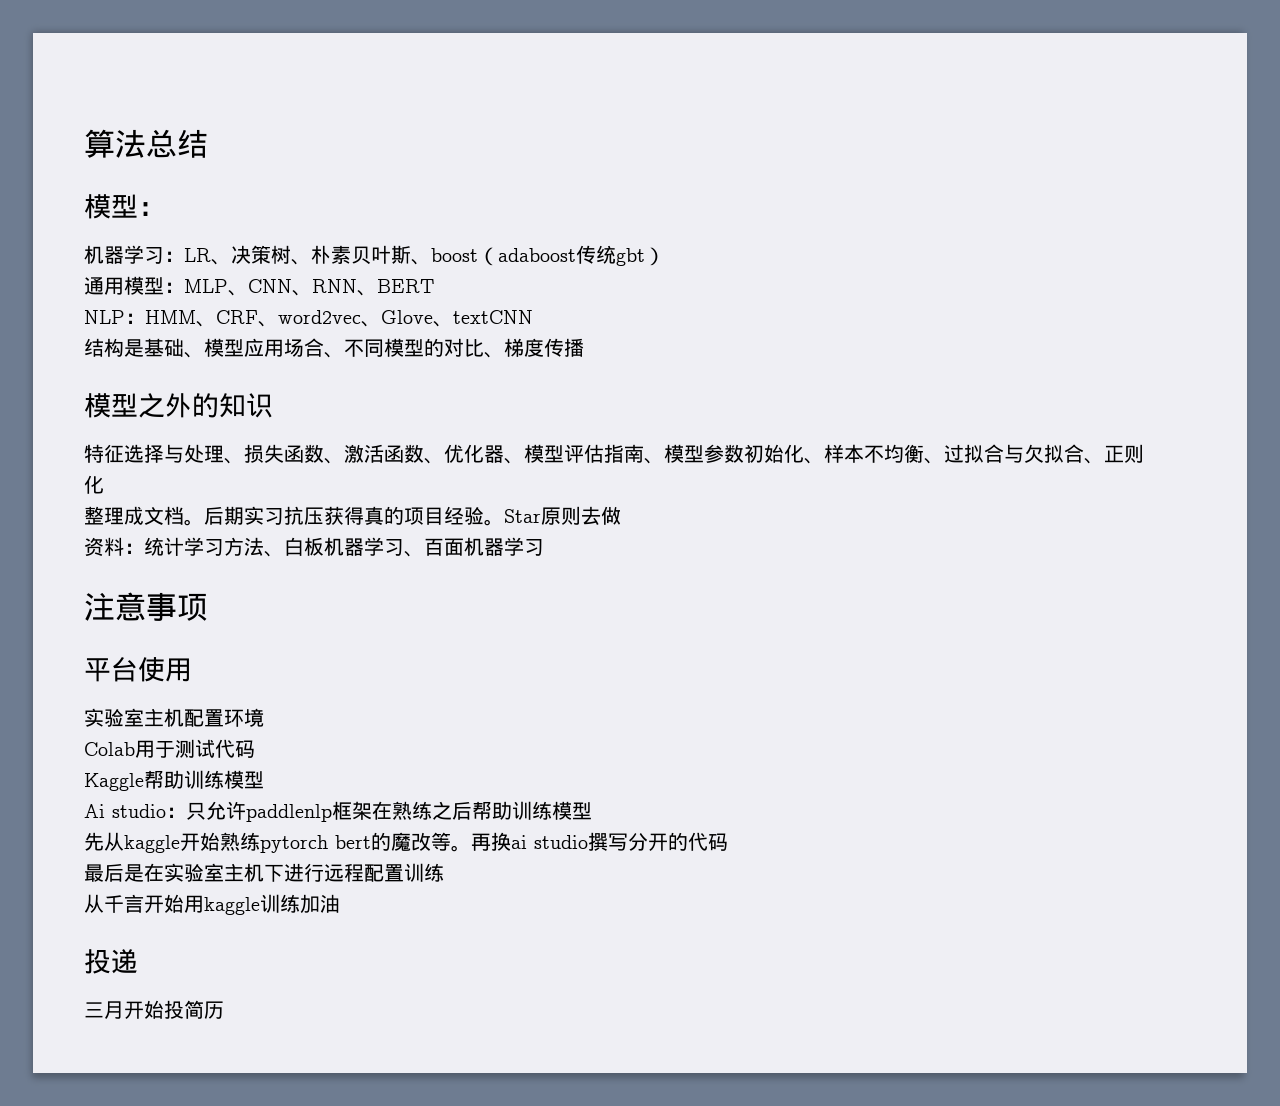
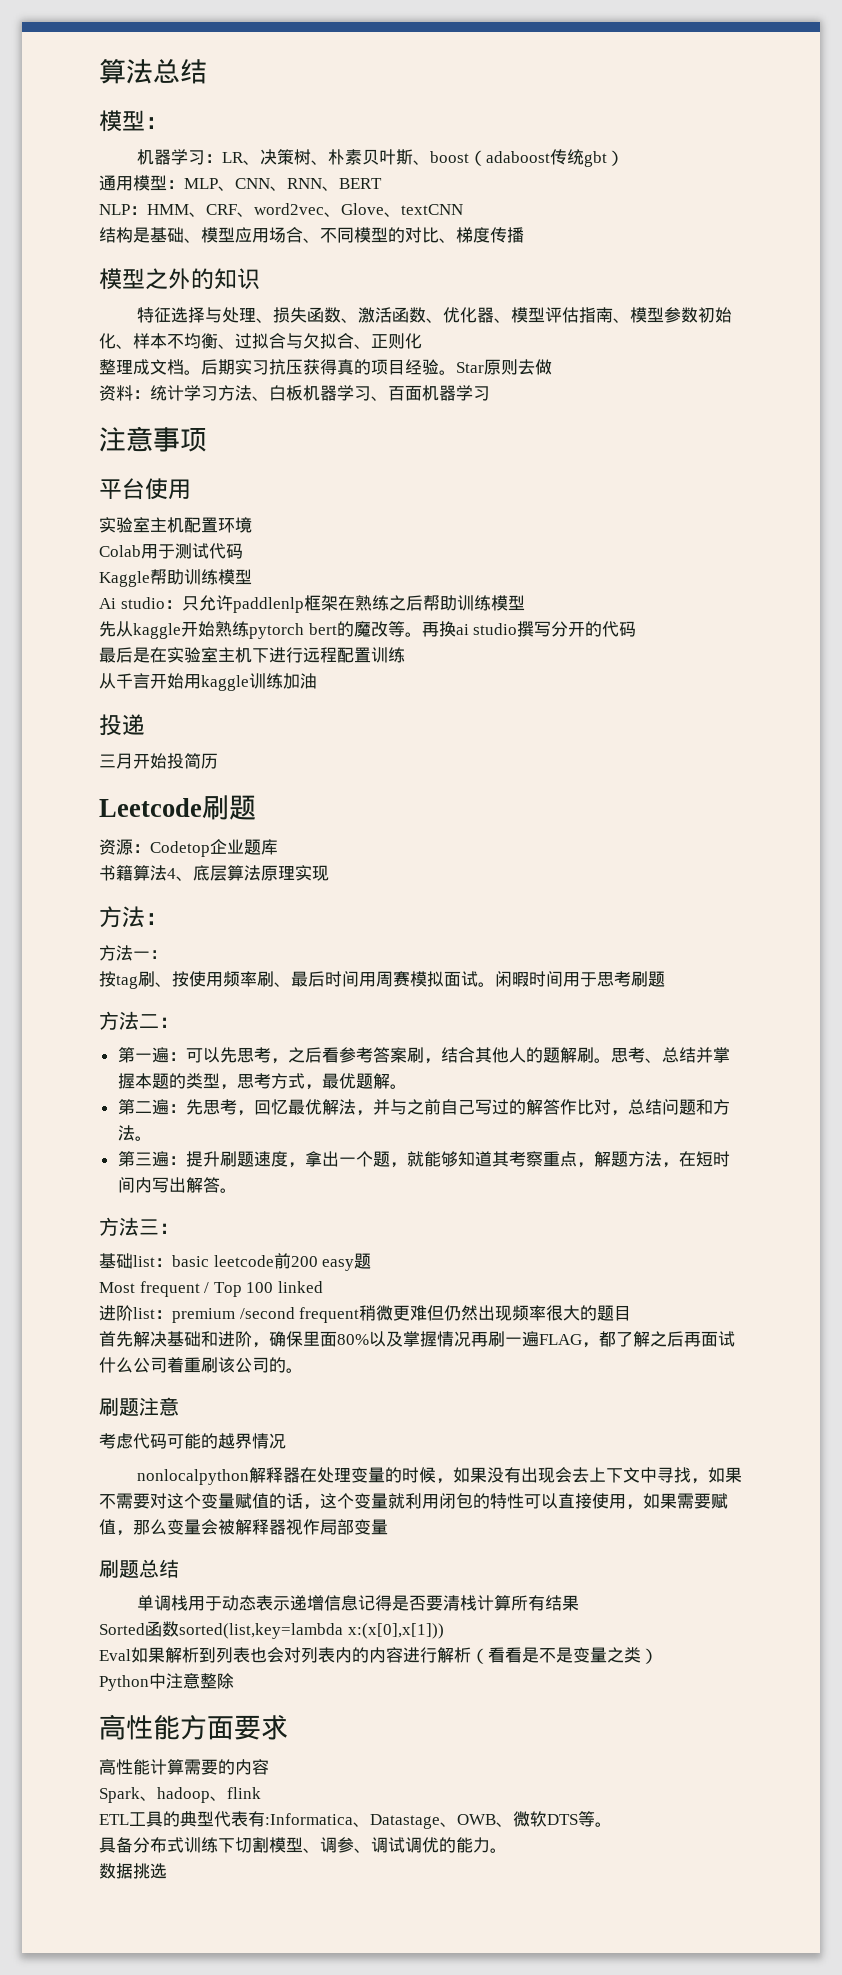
+ Leetcode刷题
+ 资源：Codetop企业题库
+ 书籍算法4、底层算法原理实现
+ 方法：
+ 方法一：
+ 按tag刷、按使用频率刷、最后时间用周赛模拟面试。闲暇时间用于思考刷题
+ 方法二：
+ 第一遍：可以先思考，之后看参考答案刷，结合其他人的题解刷。思考、总结并掌握本题的类型，思考方式，最优题解。
+ 第二遍：先思考，回忆最优解法，并与之前自己写过的解答作比对，总结问题和方法。
+ 第三遍：提升刷题速度，拿出一个题，就能够知道其考察重点，解题方法，在短时间内写出解答。
+ 方法三：
+ 基础list：basic leetcode前200 easy题
+ Most frequent / Top 100 linked
+ 进阶list：premium /second frequent稍微更难但仍然出现频率很大的题目
+ 首先解决基础和进阶，确保里面80%以及掌握情况再刷一遍FLAG，都了解之后再面试什么公司着重刷该公司的。
+ 刷题注意
+ 考虑代码可能的越界情况
+ nonlocalpython解释器在处理变量的时候，如果没有出现会去上下文中寻找，如果不需要对这个变量赋值的话，这个变量就利用闭包的特性可以直接使用，如果需要赋值，那么变量会被解释器视作局部变量
+ 刷题总结
+ 单调栈用于动态表示递增信息记得是否要清栈计算所有结果
+ Sorted函数sorted(list,key=lambda x:(x[0],x[1]))
+ Eval如果解析到列表也会对列表内的内容进行解析（看看是不是变量之类）
+ Python中注意整除
+ 高性能方面要求
+ 高性能计算需要的内容
+ Spark、hadoop、flink
+ ETL工具的典型代表有:Informatica、Datastage、OWB、微软DTS等。
+ 具备分布式训练下切割模型、调参、调试调优的能力。
+ 数据挑选

